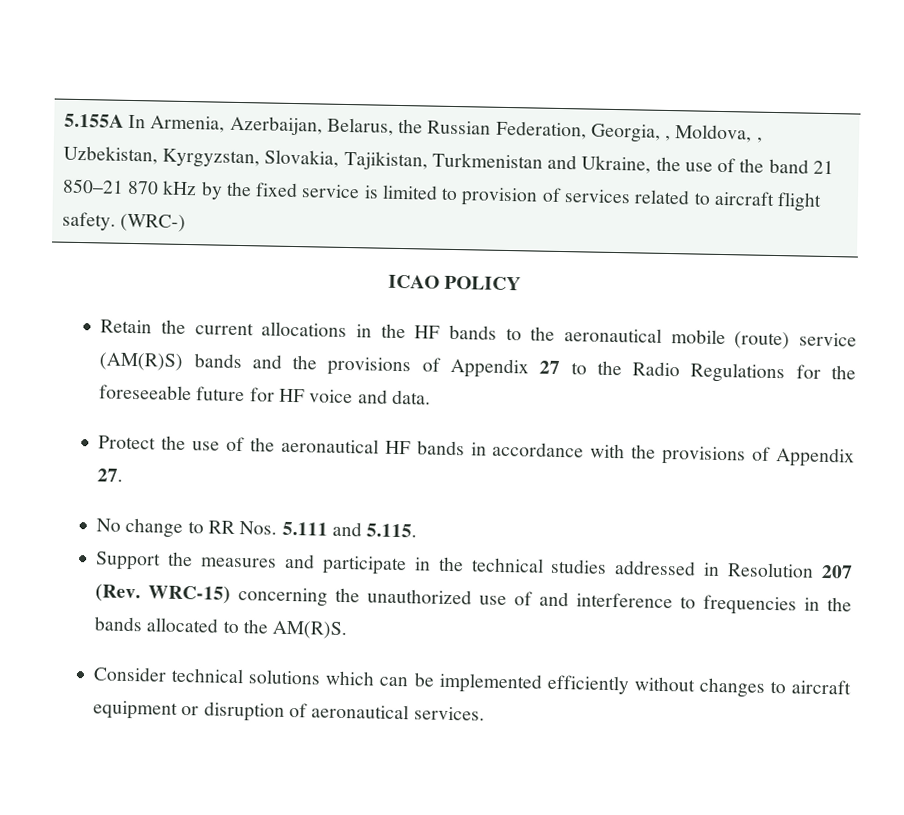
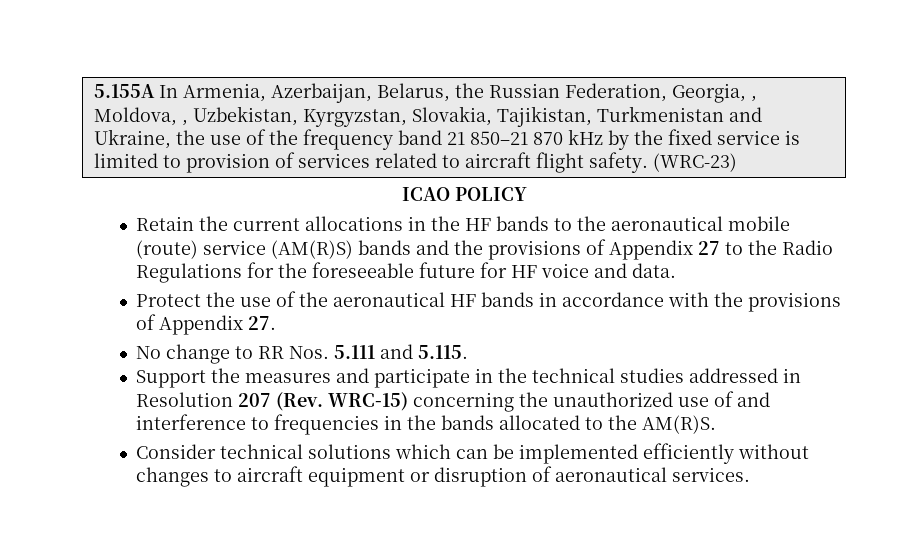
- 5.155A In Armenia, Azerbaijan, Belarus, the Russian Federation, Georgia, , Moldova, , Uzbekistan, Kyrgyzstan, Slovakia, Tajikistan, Turkmenistan and Ukraine, the use of the band 21 850–21 870 kHz by the fixed service is limited to provision of services related to aircraft flight safety.
+ 5.155A In Armenia, Azerbaijan, Belarus, the Russian Federation, Georgia, , Moldova, , Uzbekistan, Kyrgyzstan, Slovakia, Tajikistan, Turkmenistan and Ukraine, the use of the frequency band 21 850–21 870 kHz by the fixed service is limited to provision of services related to aircraft flight safety.
- (WRC-)
+ (WRC-23)

